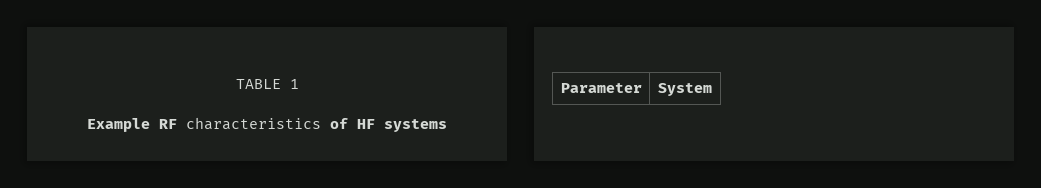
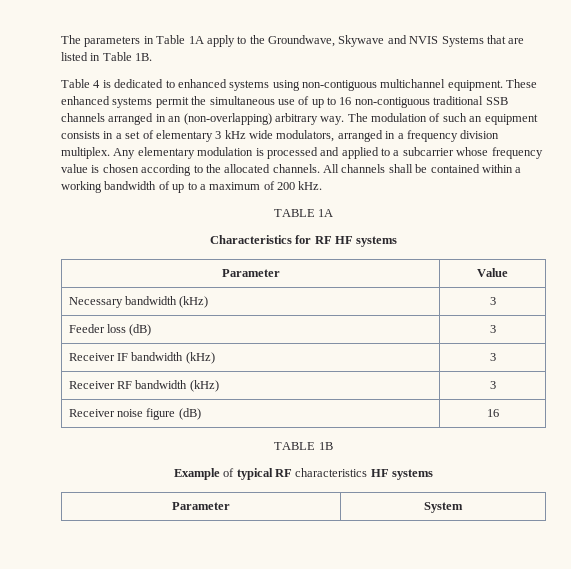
- TABLE 1
+ The parameters in Table 1A apply to the Groundwave, Skywave and NVIS Systems that are listed in Table 1B.
+ Table 4 is dedicated to enhanced systems using non-contiguous multichannel equipment. These enhanced systems permit the simultaneous use of up to 16 non-contiguous traditional SSB channels arranged in an (non-overlapping) arbitrary way. The modulation of such an equipment consists in a set of elementary 3 kHz wide modulators, arranged in a frequency division multiplex. Any elementary modulation is processed and applied to a subcarrier whose frequency value is chosen according to the allocated channels. All channels shall be contained within a working bandwidth of up to a maximum of 200 kHz.
+ TABLE 1A
+ Characteristics for RF HF systems
+ Parameter | Value
+ Necessary bandwidth (kHz) | 3
+ Feeder loss (dB) | 3
+ Receiver IF bandwidth (kHz) | 3
+ Receiver RF bandwidth (kHz) | 3
+ Receiver noise figure (dB) | 16
+ TABLE 1B
- Example RF characteristics of HF systems
+ Example of typical RF characteristics HF systems

